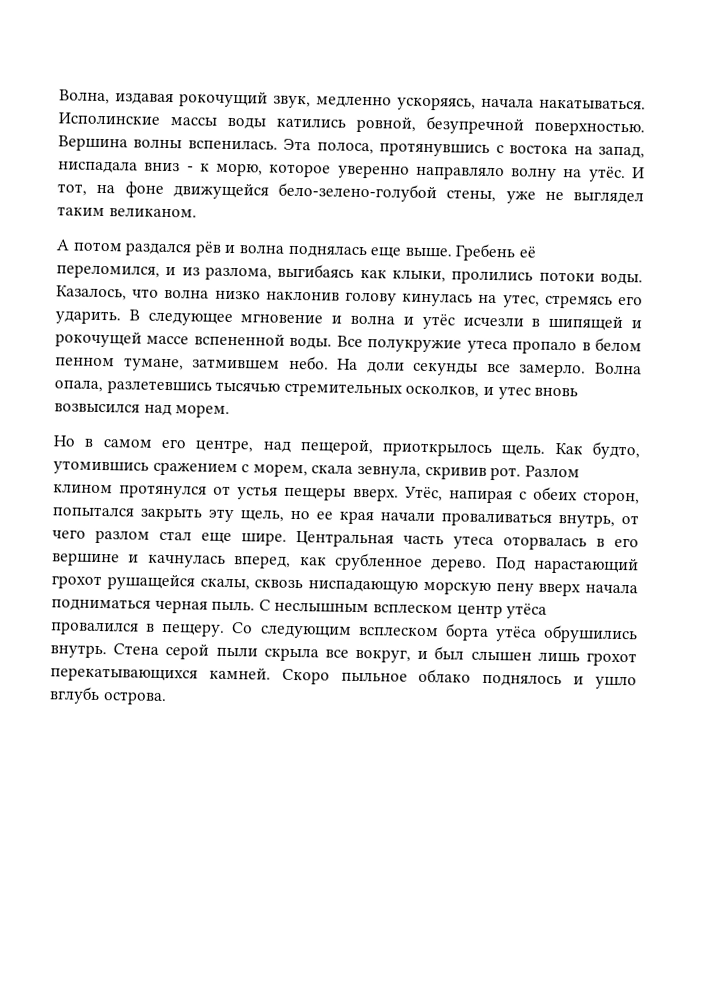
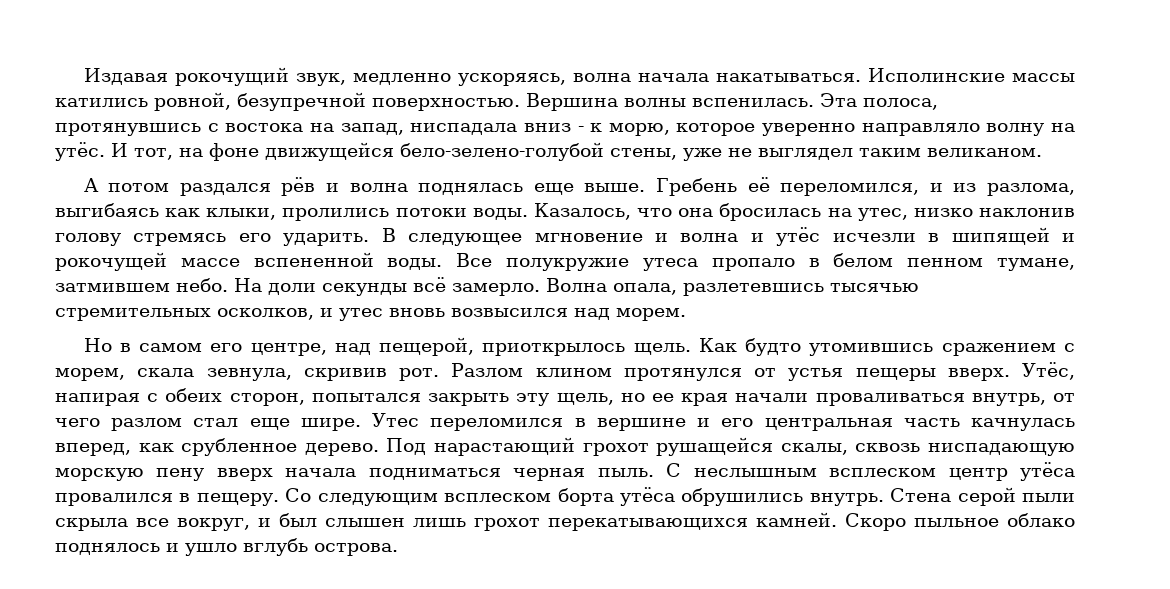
- Волна, издавая рокочущий звук, медленно ускоряясь, начала накатываться.
+ Издавая рокочущий звук, медленно ускоряясь, волна начала накатываться.
- Исполинские массы воды катились ровной, безупречной поверхностью.
+ Исполинские массы катились ровной, безупречной поверхностью.
- Казалось, что волна низко наклонив голову кинулась на утес, стремясь его ударить.
+ Казалось, что она бросилась на утес, низко наклонив голову стремясь его ударить.
- На доли секунды все замерло.
+ На доли секунды всё замерло.
- Как будто, утомившись сражением с морем, скала зевнула, скривив рот.
+ Как будто утомившись сражением с морем, скала зевнула, скривив рот.
- Центральная часть утеса оторвалась в его вершине и качнулась вперед, как срубленное дерево.
+ Утес переломился в вершине и его центральная часть качнулась вперед, как срубленное дерево.

